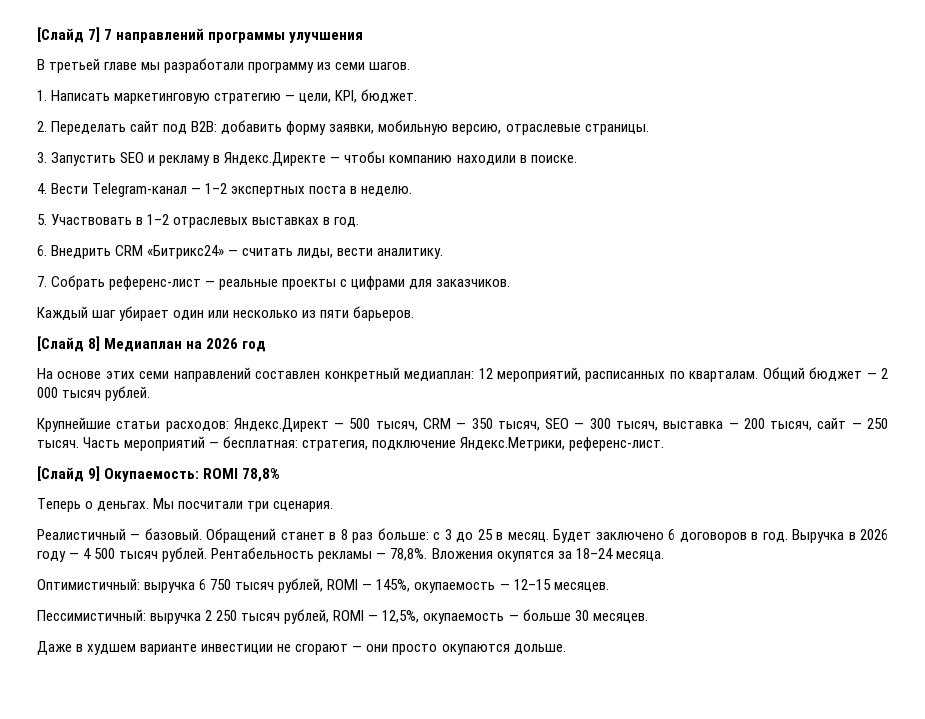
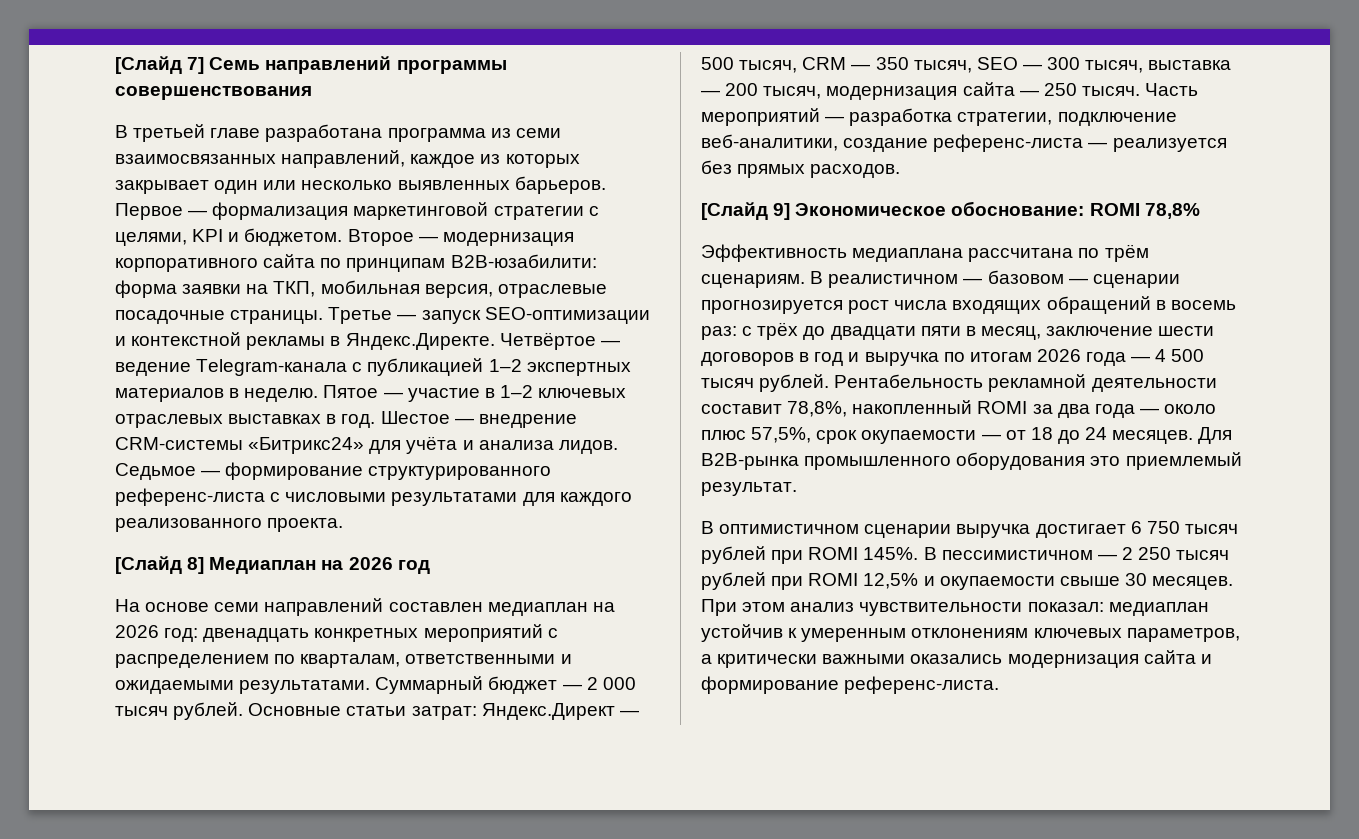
- [Слайд 7] 7 направлений программы улучшения
+ [Слайд 7] Семь направлений программы совершенствования
- В третьей главе мы разработали программу из семи шагов.
- 1. Написать маркетинговую стратегию — цели, KPI, бюджет.
- 2. Переделать сайт под B2B: добавить форму заявки, мобильную версию, отраслевые страницы.
- 3. Запустить SEO и рекламу в Яндекс.Директе — чтобы компанию находили в поиске.
- 4. Вести Telegram-канал — 1–2 экспертных поста в неделю.
- 5. Участвовать в 1–2 отраслевых выставках в год.
- 6. Внедрить CRM «Битрикс24» — считать лиды, вести аналитику.
- 7. Собрать референс-лист — реальные проекты с цифрами для заказчиков.
- Каждый шаг убирает один или несколько из пяти барьеров.
+ В третьей главе разработана программа из семи взаимосвязанных направлений, каждое из которых закрывает один или несколько выявленных барьеров. Первое — формализация маркетинговой стратегии с целями, KPI и бюджетом. Второе — модернизация корпоративного сайта по принципам B2B-юзабилити: форма заявки на ТКП, мобильная версия, отраслевые посадочные страницы. Третье — запуск SEO-оптимизации и контекстной рекламы в Яндекс.Директе. Четвёртое — ведение Telegram-канала с публикацией 1–2 экспертных материалов в неделю. Пятое — участие в 1–2 ключевых отраслевых выставках в год. Шестое — внедрение CRM-системы «Битрикс24» для учёта и анализа лидов. Седьмое — формирование структурированного референс-листа с числовыми результатами для каждого реализованного проекта.
- На основе этих семи направлений составлен конкретный медиаплан: 12 мероприятий, расписанных по кварталам. Общий бюджет — 2 000 тысяч рублей.
- Крупнейшие статьи расходов: Яндекс.Директ — 500 тысяч, CRM — 350 тысяч, SEO — 300 тысяч, выставка — 200 тысяч, сайт — 250 тысяч.
+ На основе семи направлений составлен медиаплан на 2026 год: двенадцать конкретных мероприятий с распределением по кварталам, ответственными и ожидаемыми результатами. Суммарный бюджет — 2 000 тысяч рублей. Основные статьи затрат: Яндекс.Директ — 500 тысяч, CRM — 350 тысяч, SEO — 300 тысяч, выставка — 200 тысяч, модернизация сайта — 250 тысяч.
- Часть мероприятий — бесплатная: стратегия, подключение Яндекс.Метрики, референс-лист.
+ Часть мероприятий — разработка стратегии, подключение веб-аналитики, создание референс-листа — реализуется без прямых расходов.
- [Слайд 9] Окупаемость: ROMI 78,8%
+ [Слайд 9] Экономическое обоснование: ROMI 78,8%
- Теперь о деньгах. Мы посчитали три сценария.
- Реалистичный — базовый. Обращений станет в 8 раз больше: с 3 до 25 в месяц. Будет заключено 6 договоров в год. Выручка в 2026 году — 4 500 тысяч рублей.
+ Эффективность медиаплана рассчитана по трём сценариям. В реалистичном — базовом — сценарии прогнозируется рост числа входящих обращений в восемь раз: с трёх до двадцати пяти в месяц, заключение шести договоров в год и выручка по итогам 2026 года — 4 500 тысяч рублей.
- Рентабельность рекламы — 78,8%. Вложения окупятся за 18–24 месяца.
- Оптимистичный: выручка 6 750 тысяч рублей, ROMI — 145%, окупаемость — 12–15 месяцев.
- Пессимистичный: выручка 2 250 тысяч рублей, ROMI — 12,5%, окупаемость — больше 30 месяцев.
- Даже в худшем варианте инвестиции не сгорают — они просто окупаются дольше.
+ Рентабельность рекламной деятельности составит 78,8%, накопленный ROMI за два года — около плюс 57,5%, срок окупаемости — от 18 до 24 месяцев. Для B2B-рынка промышленного оборудования это приемлемый результат.
+ В оптимистичном сценарии выручка достигает 6 750 тысяч рублей при ROMI 145%. В пессимистичном — 2 250 тысяч рублей при ROMI 12,5% и окупаемости свыше 30 месяцев. При этом анализ чувствительности показал: медиаплан устойчив к умеренным отклонениям ключевых параметров, а критически важными оказались модернизация сайта и формирование референс-листа.

